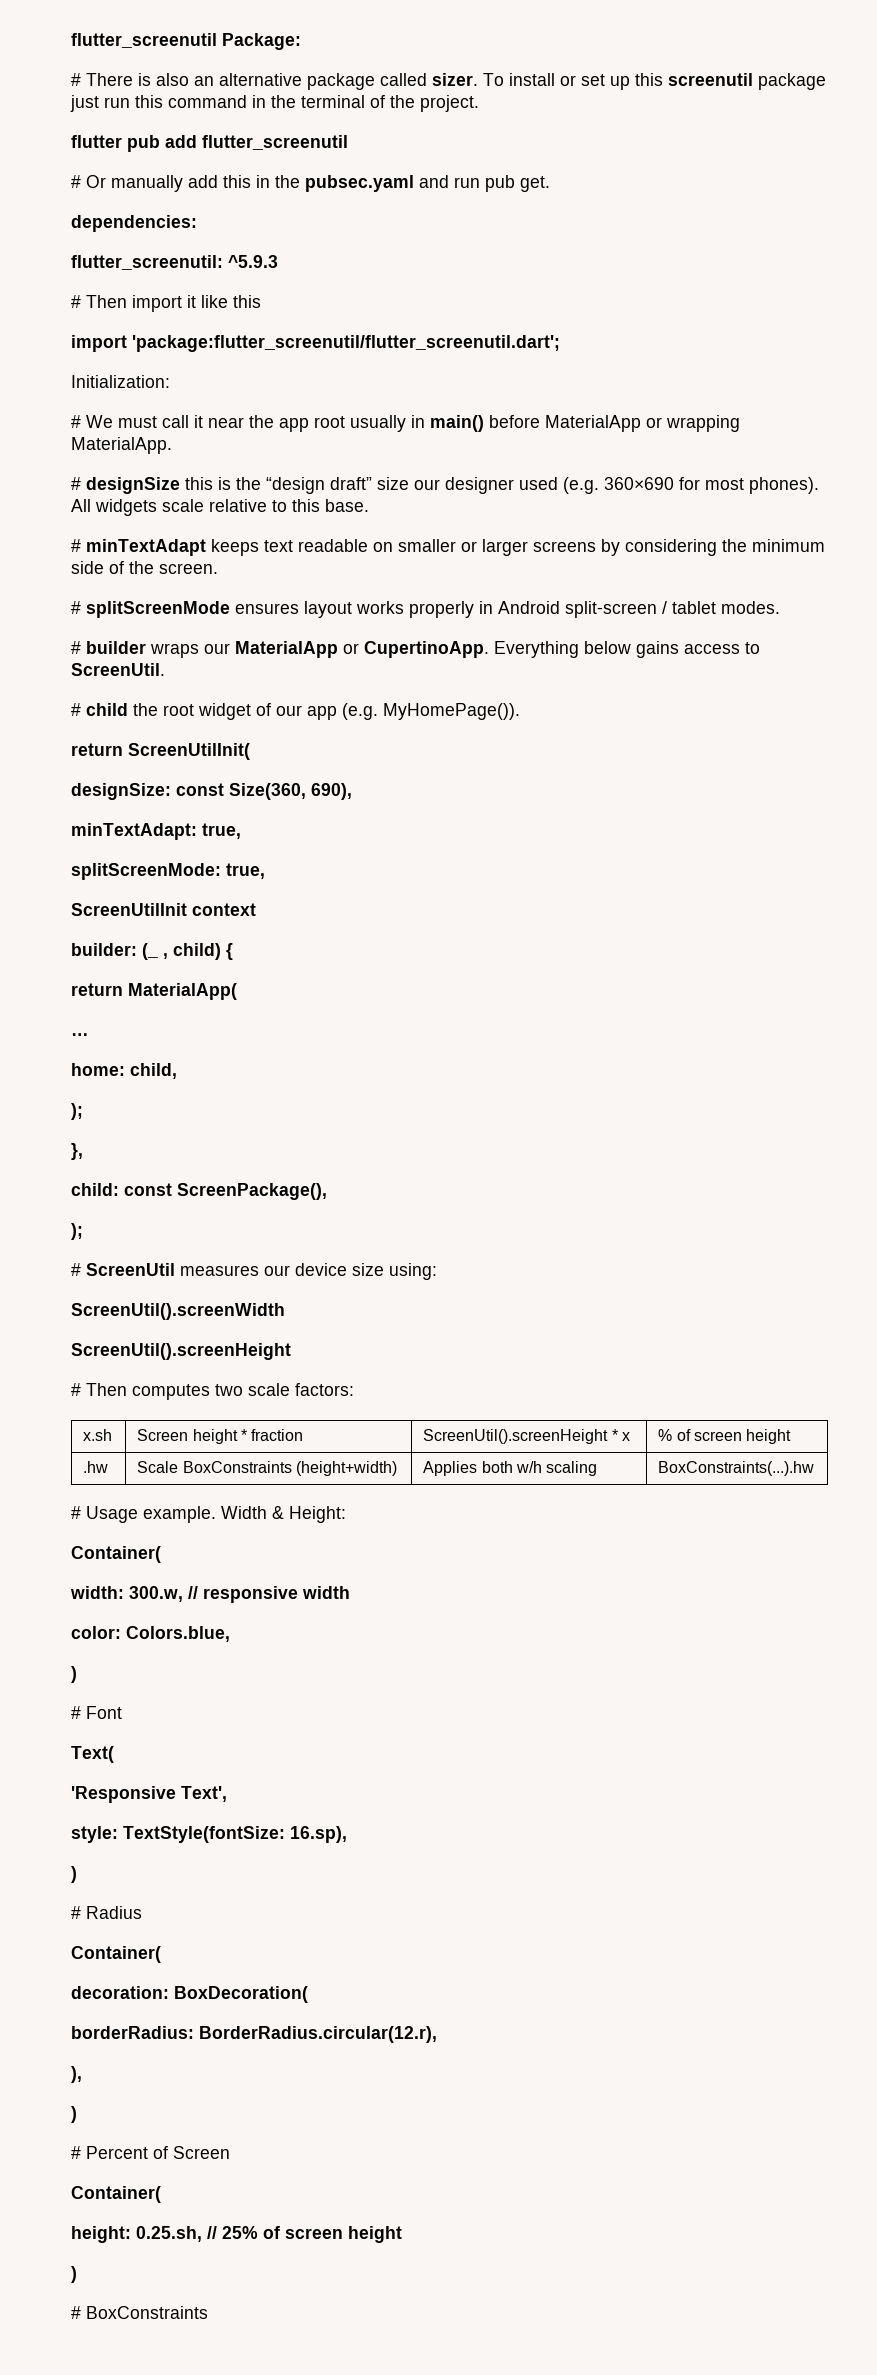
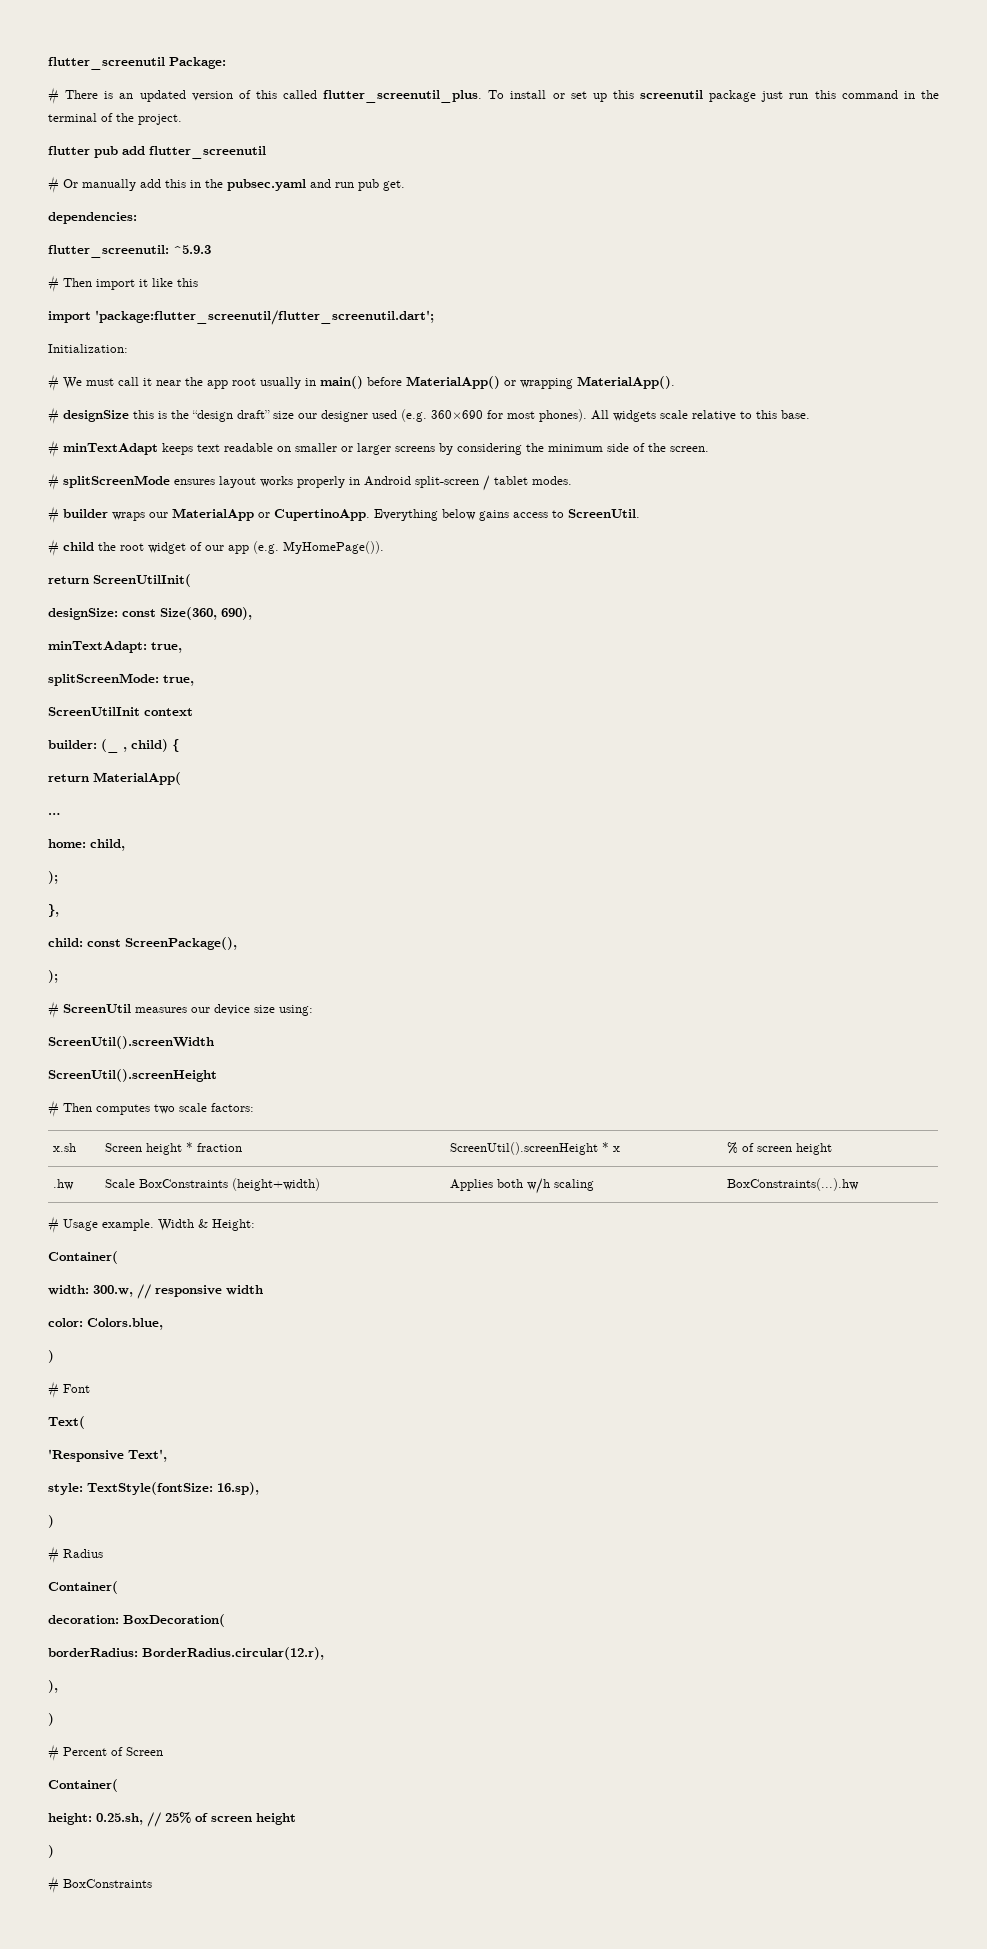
- # There is also an alternative package called sizer.
+ # There is an updated version of this called flutter_screenutil_plus.
- # We must call it near the app root usually in main() before MaterialApp or wrapping MaterialApp.
+ # We must call it near the app root usually in main() before MaterialApp() or wrapping MaterialApp().

